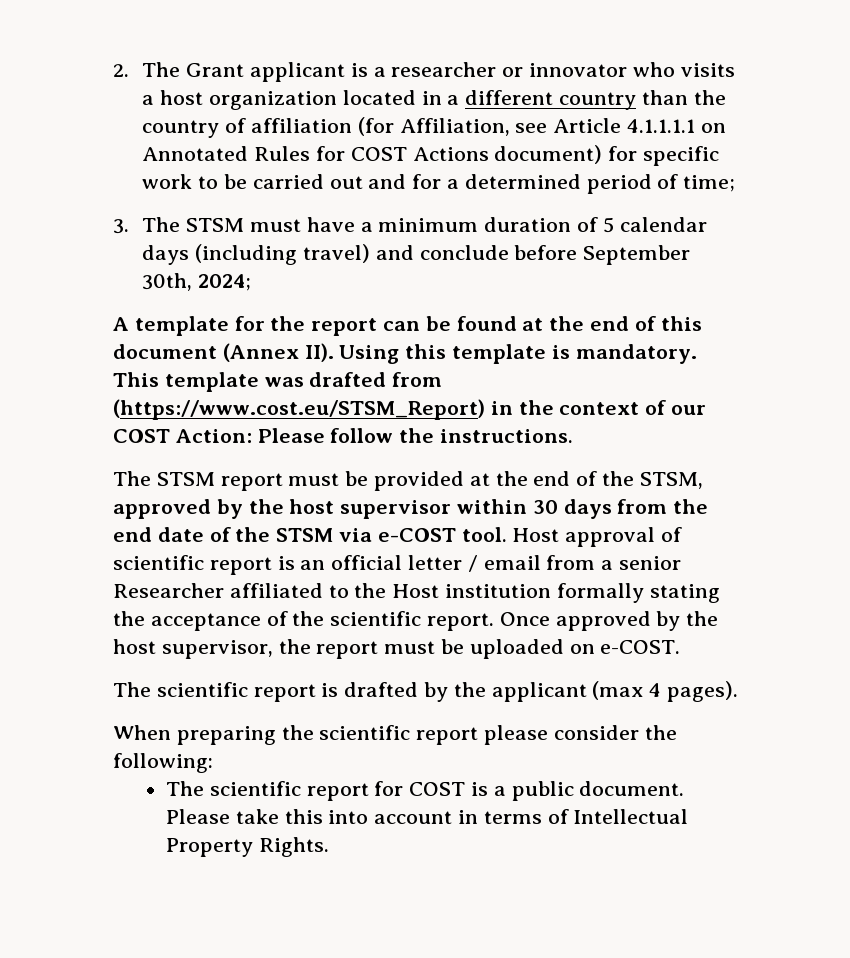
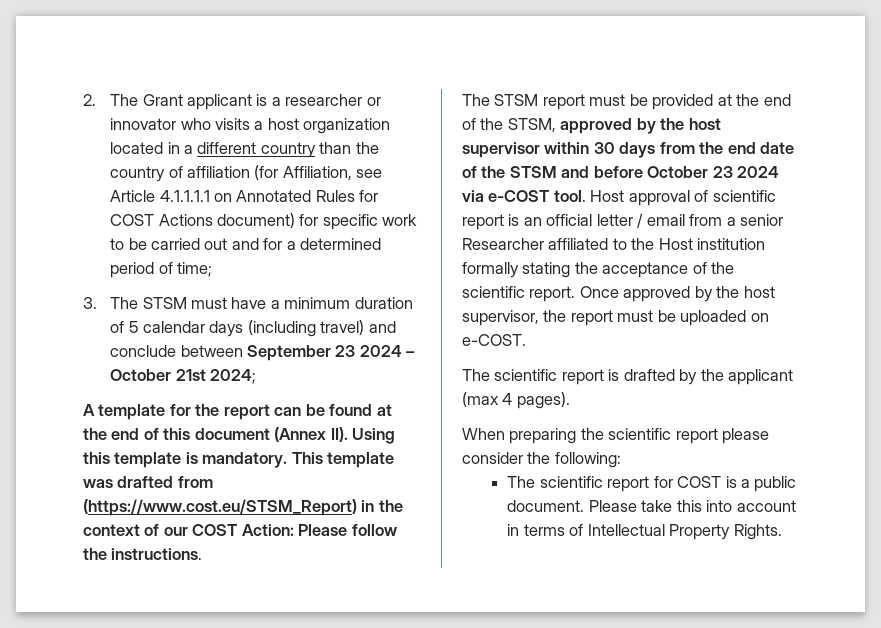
- 3. The STSM must have a minimum duration of 5 calendar days (including travel) and conclude before September 30th, 2024;
+ 3. The STSM must have a minimum duration of 5 calendar days (including travel) and conclude between September 23 2024 – October 21st 2024;
- The STSM report must be provided at the end of the STSM, approved by the host supervisor within 30 days from the end date of the STSM via e-COST tool.
+ The STSM report must be provided at the end of the STSM, approved by the host supervisor within 30 days from the end date of the STSM and before October 23 2024 via e-COST tool.

